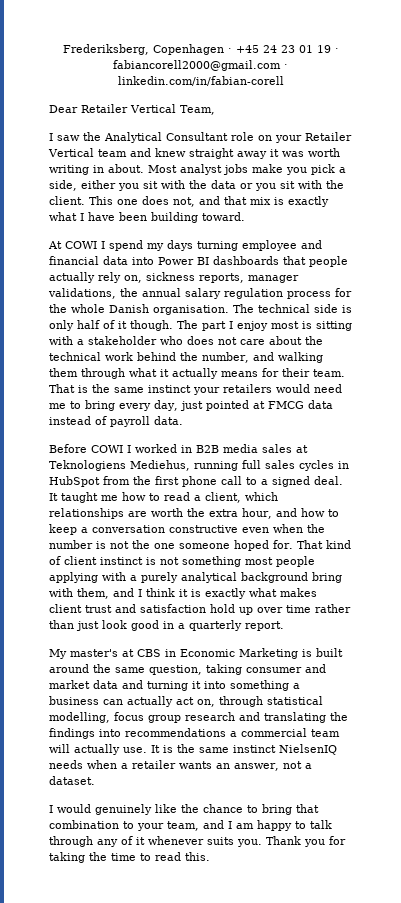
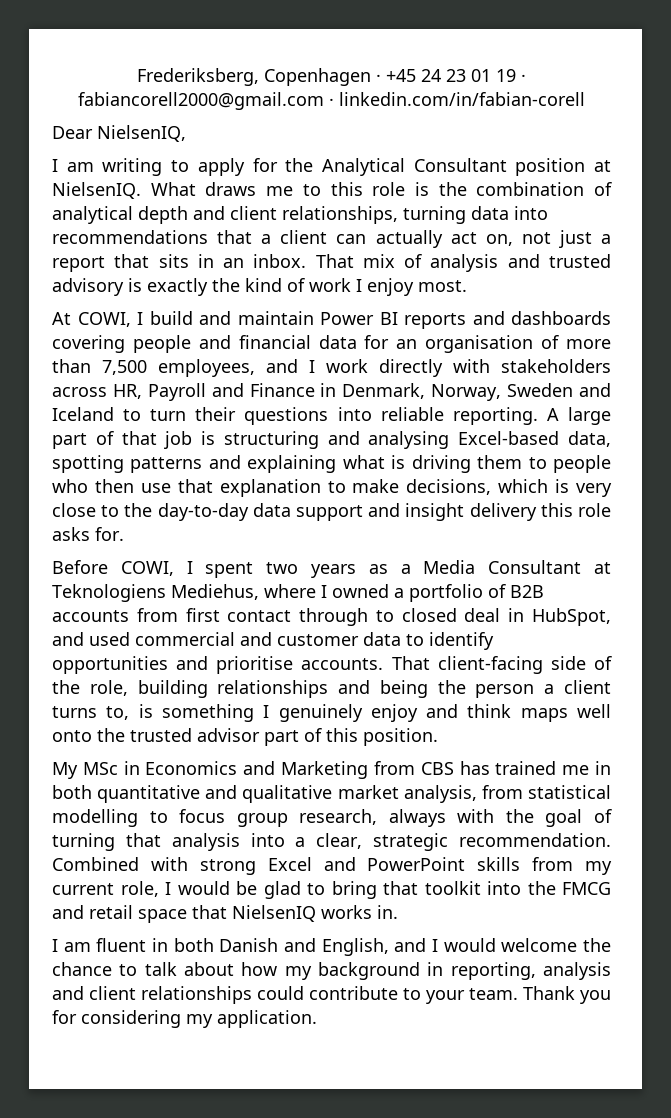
- Dear Retailer Vertical Team,
- I saw the Analytical Consultant role on your Retailer Vertical team and knew straight away it was worth writing in about. Most analyst jobs make you pick a side, either you sit with the data or you sit with the client. This one does not, and that mix is exactly what I have been building toward.
- At COWI I spend my days turning employee and financial data into Power BI dashboards that people actually rely on, sickness reports, manager validations, the annual salary regulation process for the whole Danish organisation. The technical side is only half of it though. The part I enjoy most is sitting with a stakeholder who does not care about the technical work behind the number, and walking them through what it actually means for their team. That is the same instinct your retailers would need me to bring every day, just pointed at FMCG data instead of payroll data.
- Before COWI I worked in B2B media sales at Teknologiens Mediehus, running full sales cycles in HubSpot from the first phone call to a signed deal. It taught me how to read a client, which relationships are worth the extra hour, and how to keep a conversation constructive even when the number is not the one someone hoped for. That kind of client instinct is not something most people applying with a purely analytical background bring with them, and I think it is exactly what makes client trust and satisfaction hold up over time rather than just look good in a quarterly report.
- My master's at CBS in Economic Marketing is built around the same question, taking consumer and market data and turning it into something a business can actually act on, through statistical modelling, focus group research and translating the findings into recommendations a commercial team will actually use. It is the same instinct NielsenIQ needs when a retailer wants an answer, not a dataset.
- I would genuinely like the chance to bring that combination to your team, and I am happy to talk through any of it whenever suits you. Thank you for taking the time to read this.
+ Dear NielsenIQ,
+ I am writing to apply for the Analytical Consultant position at NielsenIQ. What draws me to this role is the combination of analytical depth and client relationships, turning data into recommendations that a client can actually act on, not just a report that sits in an inbox. That mix of analysis and trusted advisory is exactly the kind of work I enjoy most.
+ At COWI, I build and maintain Power BI reports and dashboards covering people and financial data for an organisation of more than 7,500 employees, and I work directly with stakeholders across HR, Payroll and Finance in Denmark, Norway, Sweden and Iceland to turn their questions into reliable reporting. A large part of that job is structuring and analysing Excel-based data, spotting patterns and explaining what is driving them to people who then use that explanation to make decisions, which is very close to the day-to-day data support and insight delivery this role asks for.
+ Before COWI, I spent two years as a Media Consultant at Teknologiens Mediehus, where I owned a portfolio of B2B accounts from first contact through to closed deal in HubSpot, and used commercial and customer data to identify opportunities and prioritise accounts. That client-facing side of the role, building relationships and being the person a client turns to, is something I genuinely enjoy and think maps well onto the trusted advisor part of this position.
+ My MSc in Economics and Marketing from CBS has trained me in both quantitative and qualitative market analysis, from statistical modelling to focus group research, always with the goal of turning that analysis into a clear, strategic recommendation. Combined with strong Excel and PowerPoint skills from my current role, I would be glad to bring that toolkit into the FMCG and retail space that NielsenIQ works in.
+ I am fluent in both Danish and English, and I would welcome the chance to talk about how my background in reporting, analysis and client relationships could contribute to your team. Thank you for considering my application.

